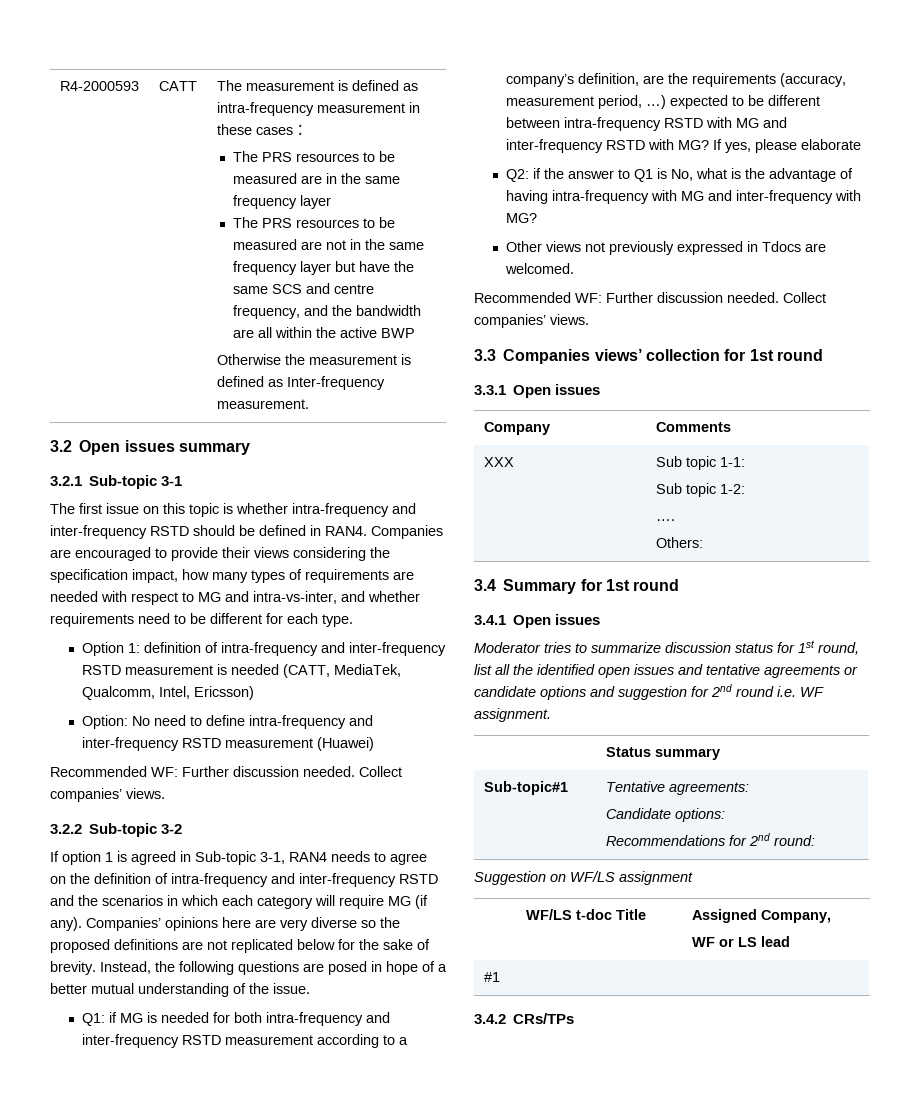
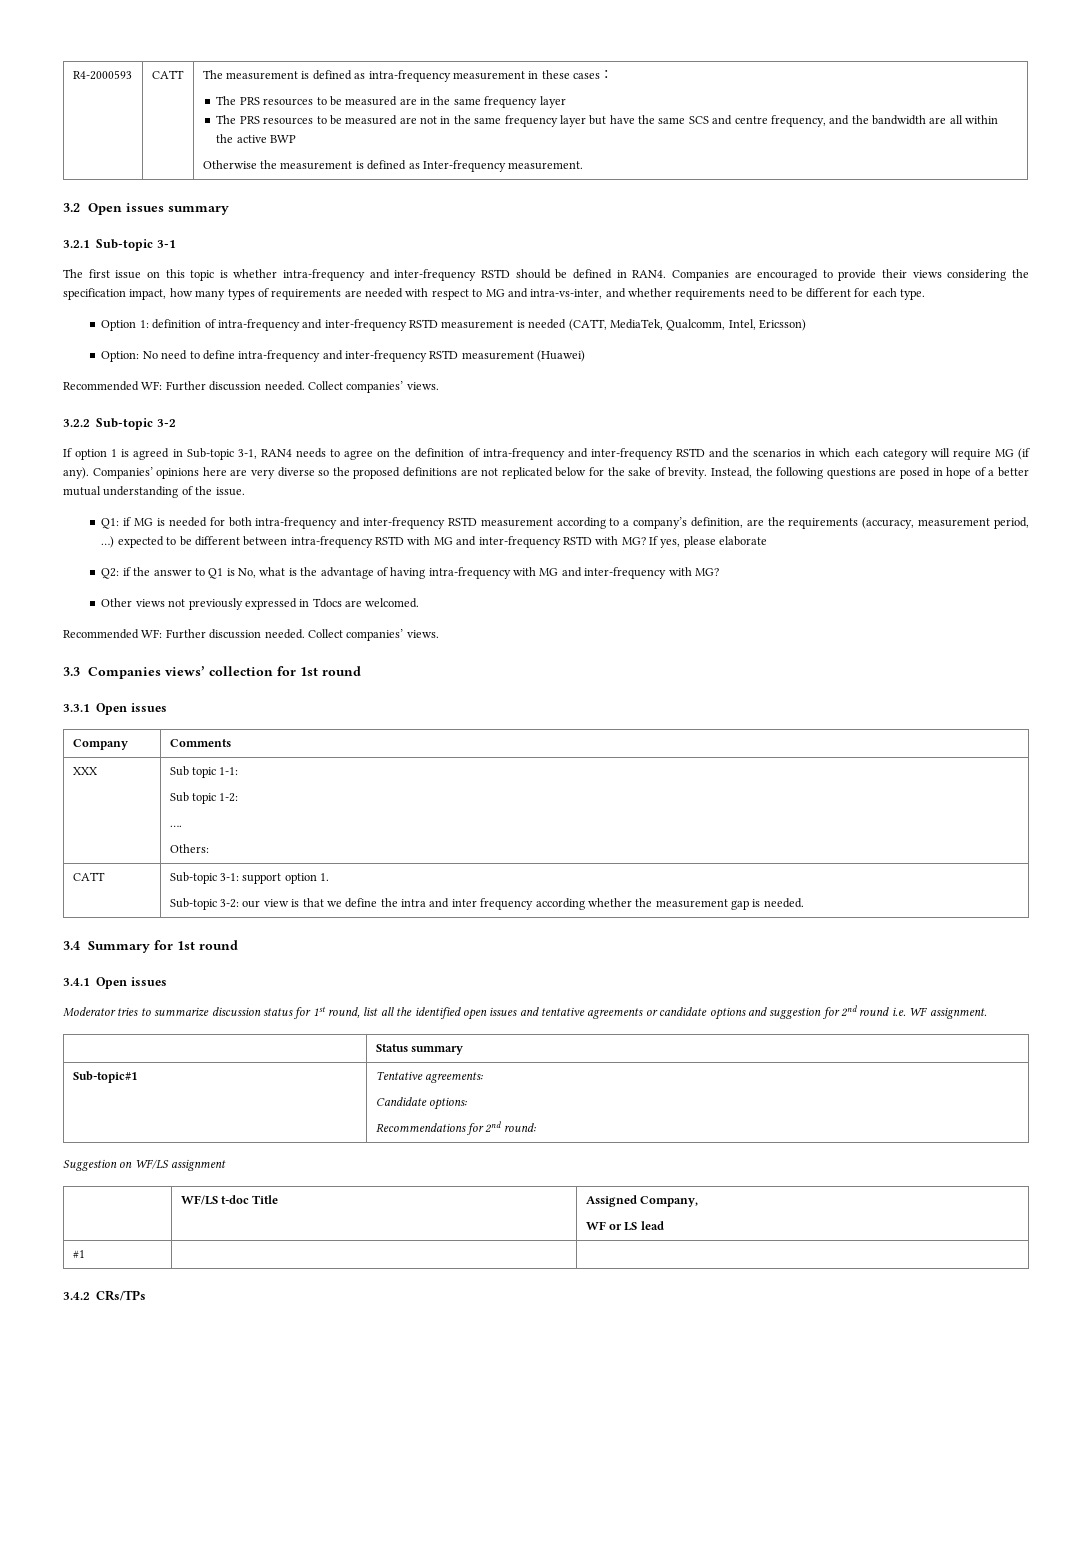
+ CATT | Sub-topic 3-1: support option 1.
+ Sub-topic 3-2: our view is that we define the intra and inter frequency according whether the measurement gap is needed.

